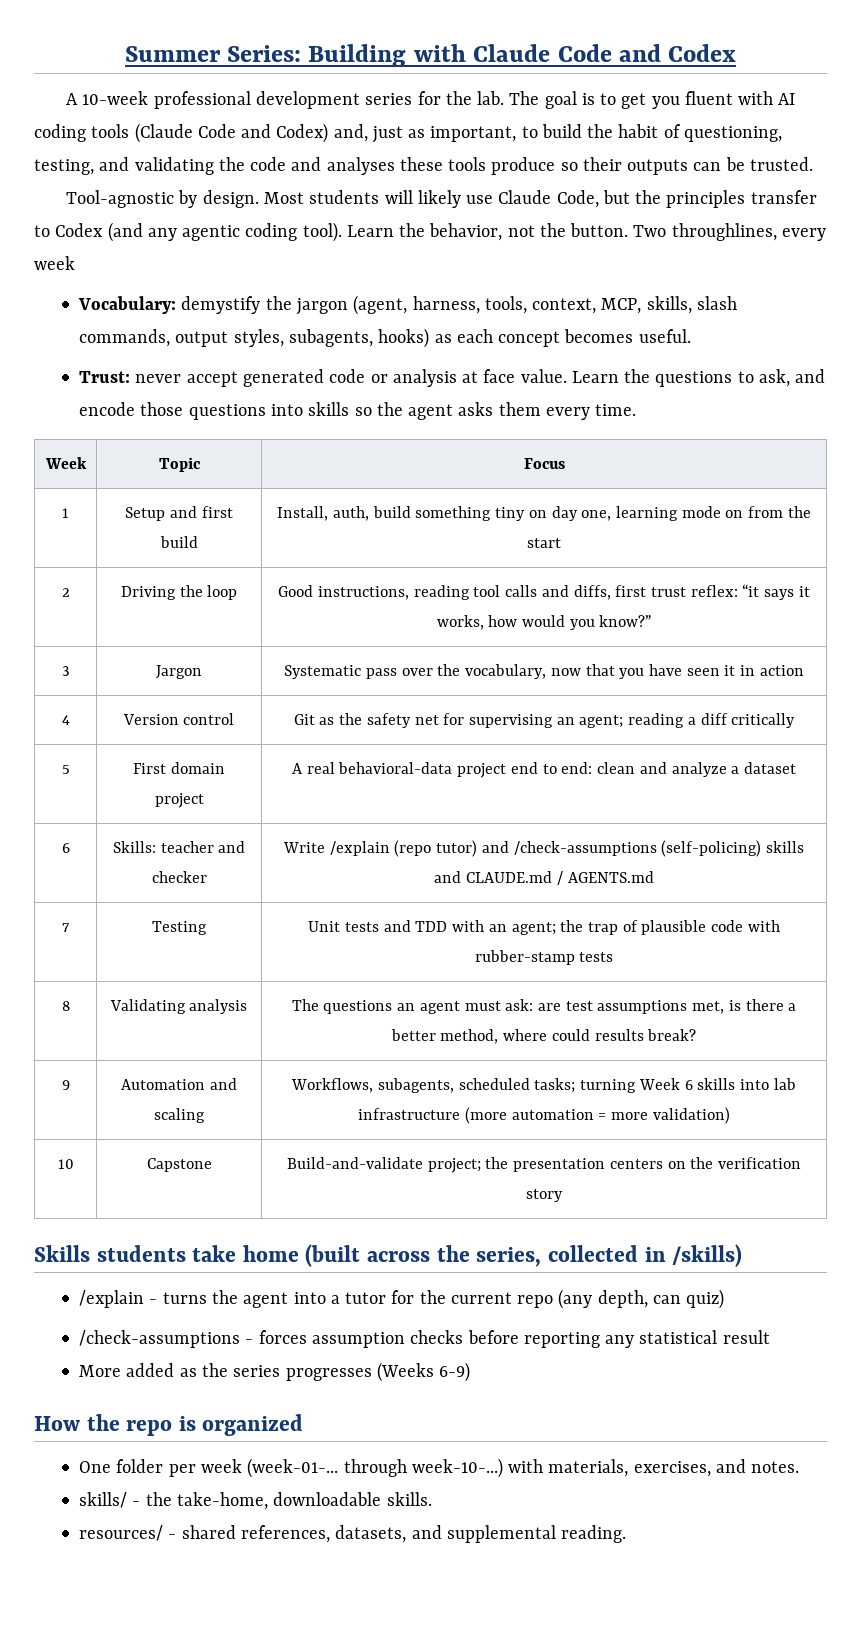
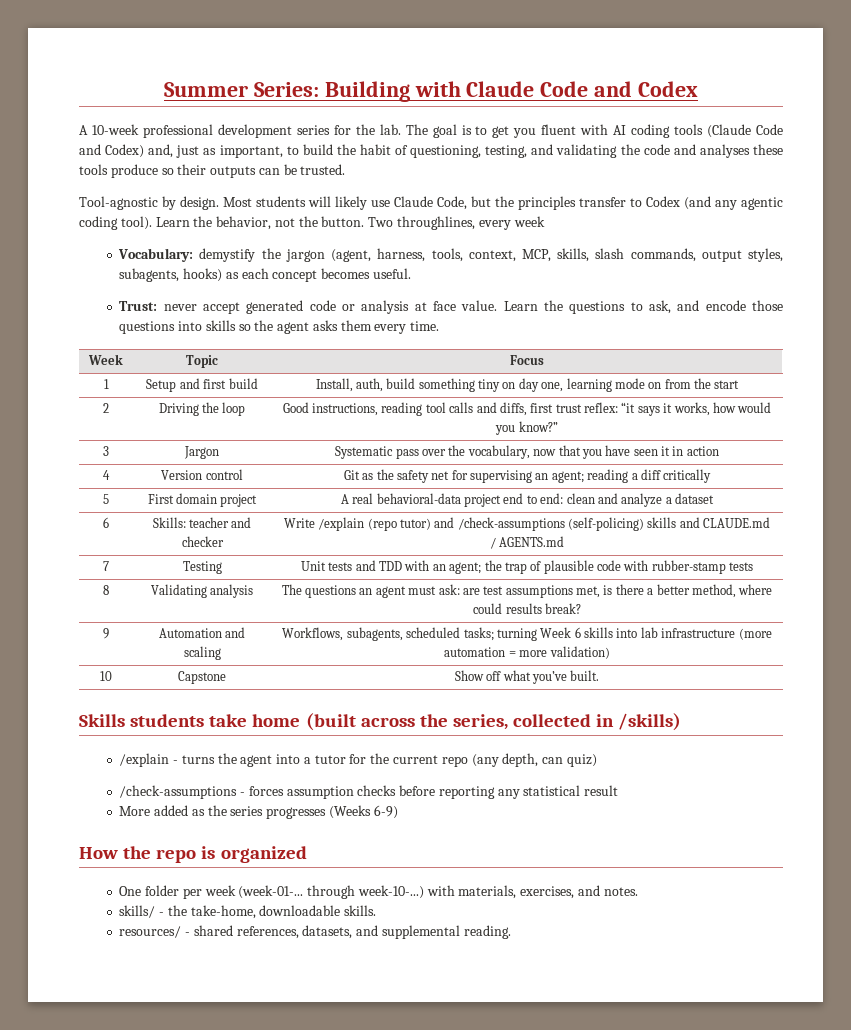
- 10 | Capstone | Build-and-validate project; the presentation centers on the verification story
+ 10 | Capstone | Show off what you’ve built.

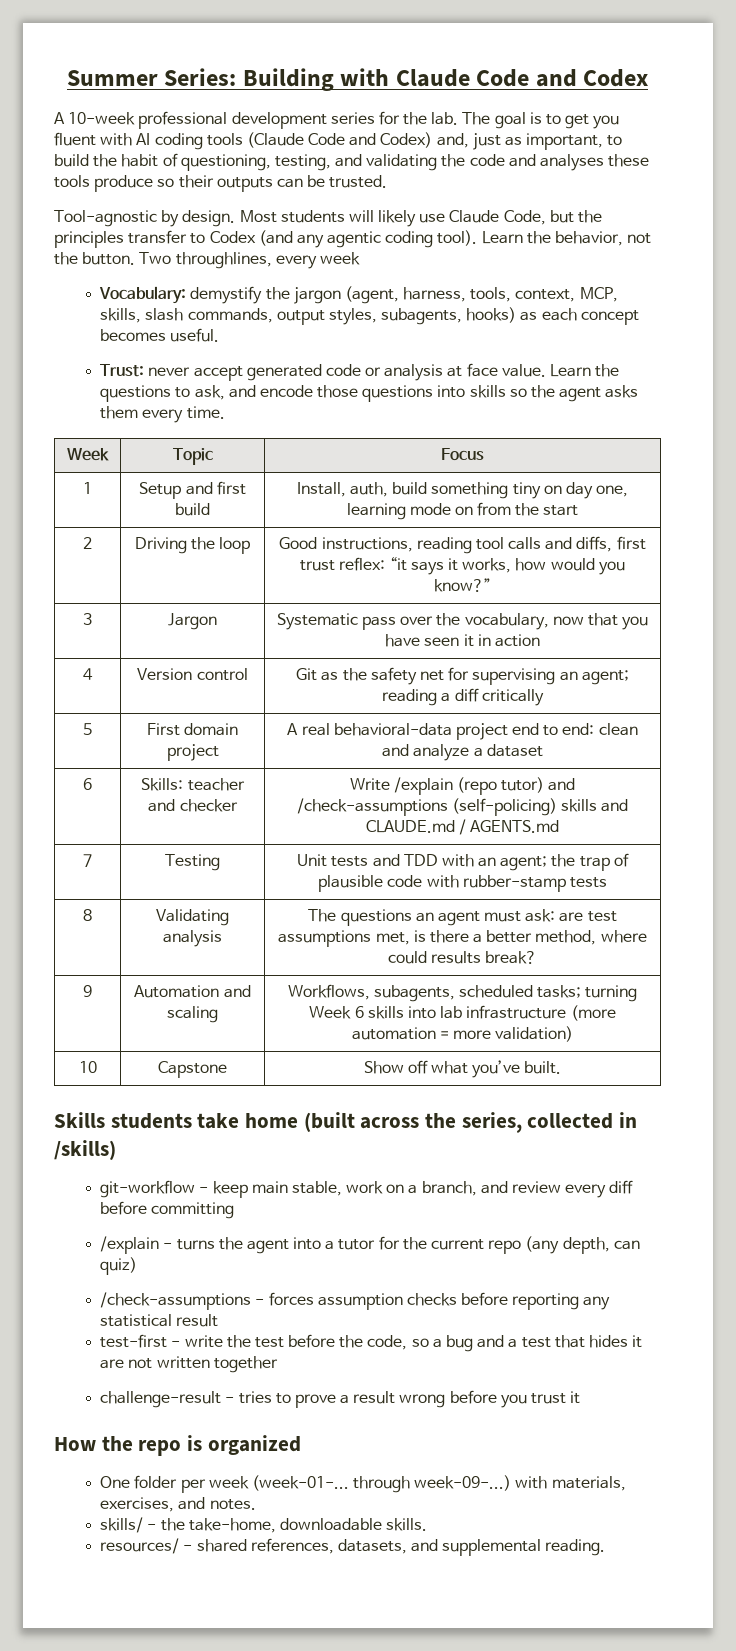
+ git-workflow - keep main stable, work on a branch, and review every diff before committing
- More added as the series progresses (Weeks 6-9)
+ test-first - write the test before the code, so a bug and a test that hides it are not written together
+ challenge-result - tries to prove a result wrong before you trust it
- One folder per week (week-01-... through week-10-...) with materials, exercises, and notes.
+ One folder per week (week-01-... through week-09-...) with materials, exercises, and notes.

